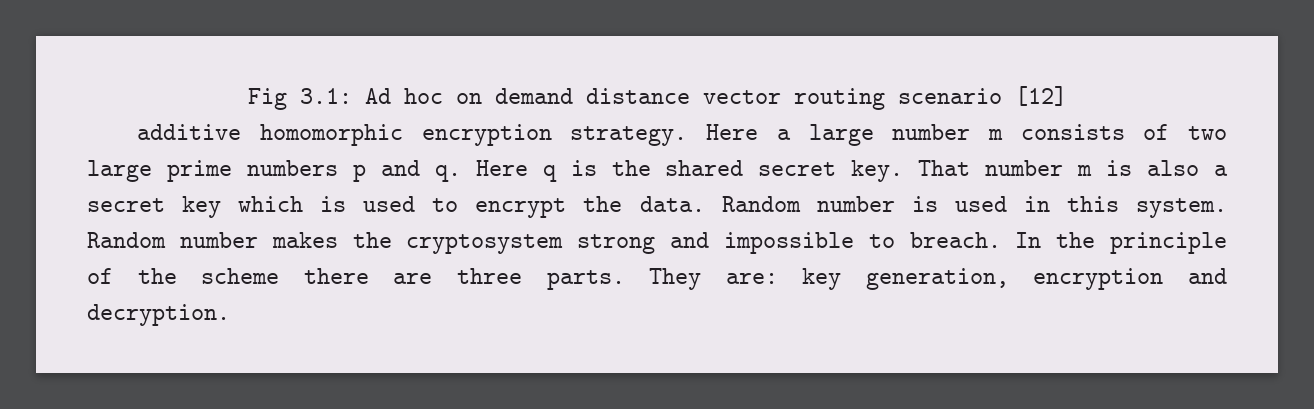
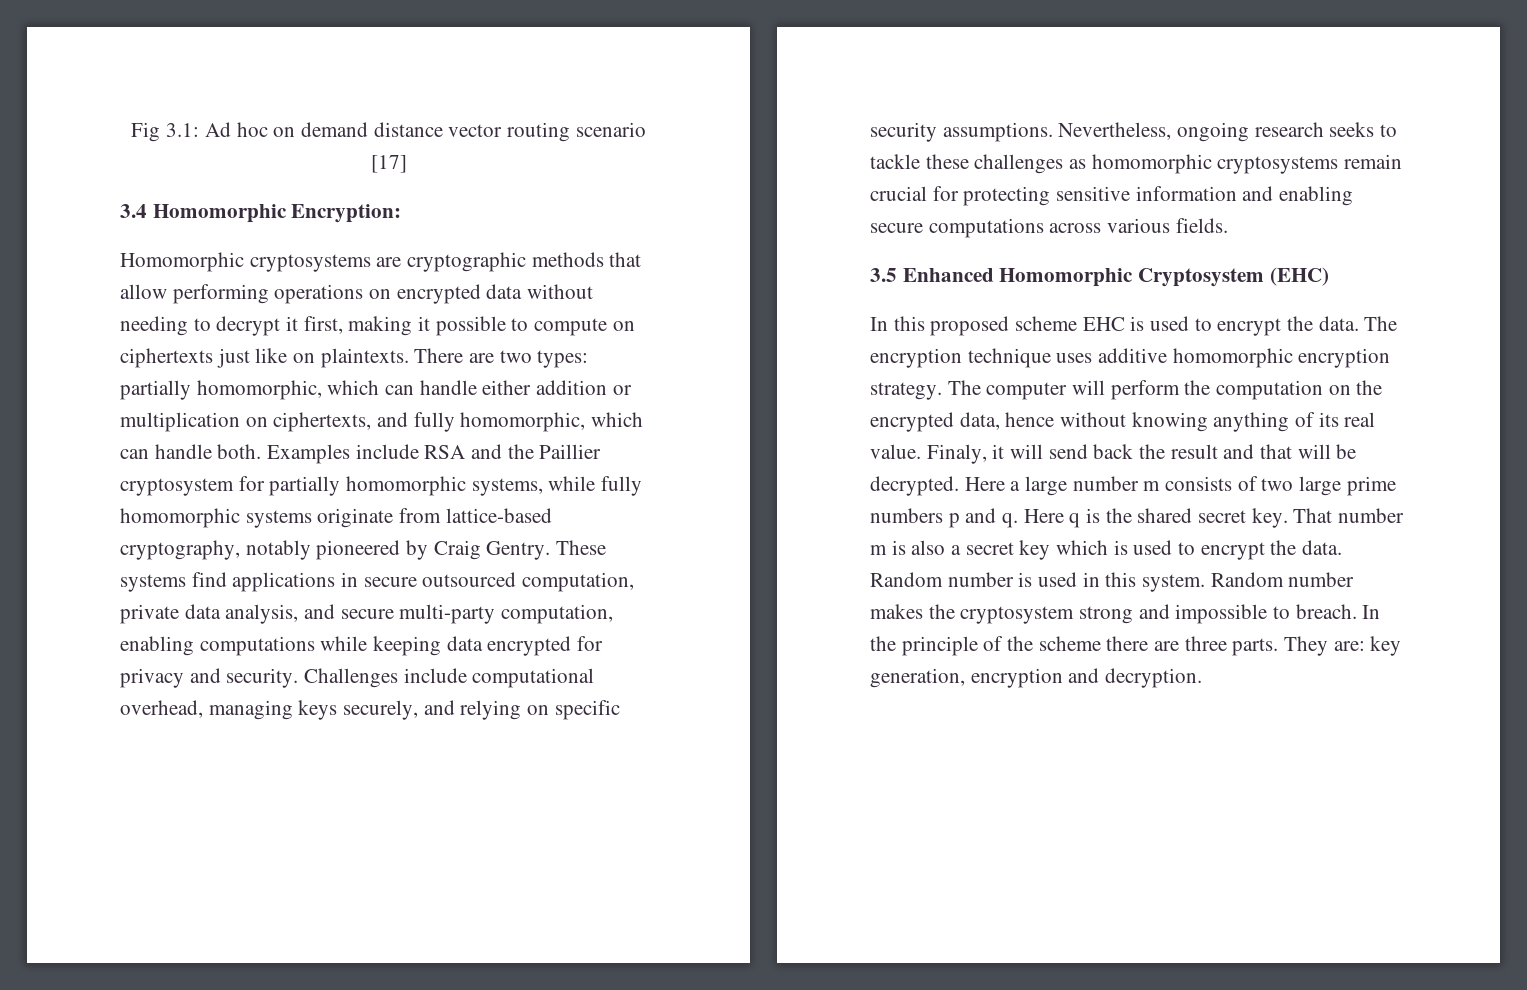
- Fig 3.1: Ad hoc on demand distance vector routing scenario [12]
- additive homomorphic encryption strategy.
+ Fig 3.1: Ad hoc on demand distance vector routing scenario [17]
+ 3.4 Homomorphic Encryption:
+ Homomorphic cryptosystems are cryptographic methods that allow performing operations on encrypted data without needing to decrypt it first, making it possible to compute on ciphertexts just like on plaintexts. There are two types: partially homomorphic, which can handle either addition or multiplication on ciphertexts, and fully homomorphic, which can handle both. Examples include RSA and the Paillier cryptosystem for partially homomorphic systems, while fully homomorphic systems originate from lattice-based cryptography, notably pioneered by Craig Gentry. These systems find applications in secure outsourced computation, private data analysis, and secure multi-party computation, enabling computations while keeping data encrypted for privacy and security. Challenges include computational overhead, managing keys securely, and relying on specific security assumptions. Nevertheless, ongoing research seeks to tackle these challenges as homomorphic cryptosystems remain crucial for protecting sensitive information and enabling secure computations across various fields.
+ 3.5 Enhanced Homomorphic Cryptosystem (EHC)
+ In this proposed scheme EHC is used to encrypt the data. The encryption technique uses additive homomorphic encryption strategy. The computer will perform the computation on the encrypted data, hence without knowing anything of its real value. Finaly, it will send back the result and that will be decrypted.

